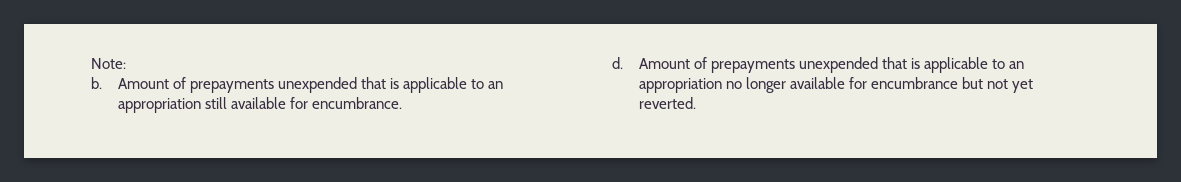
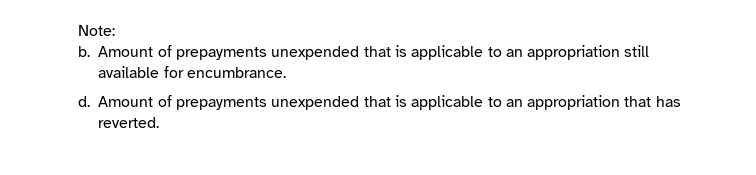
- Amount of prepayments unexpended that is applicable to an appropriation no longer available for encumbrance but not yet reverted.
+ Amount of prepayments unexpended that is applicable to an appropriation that has reverted.

